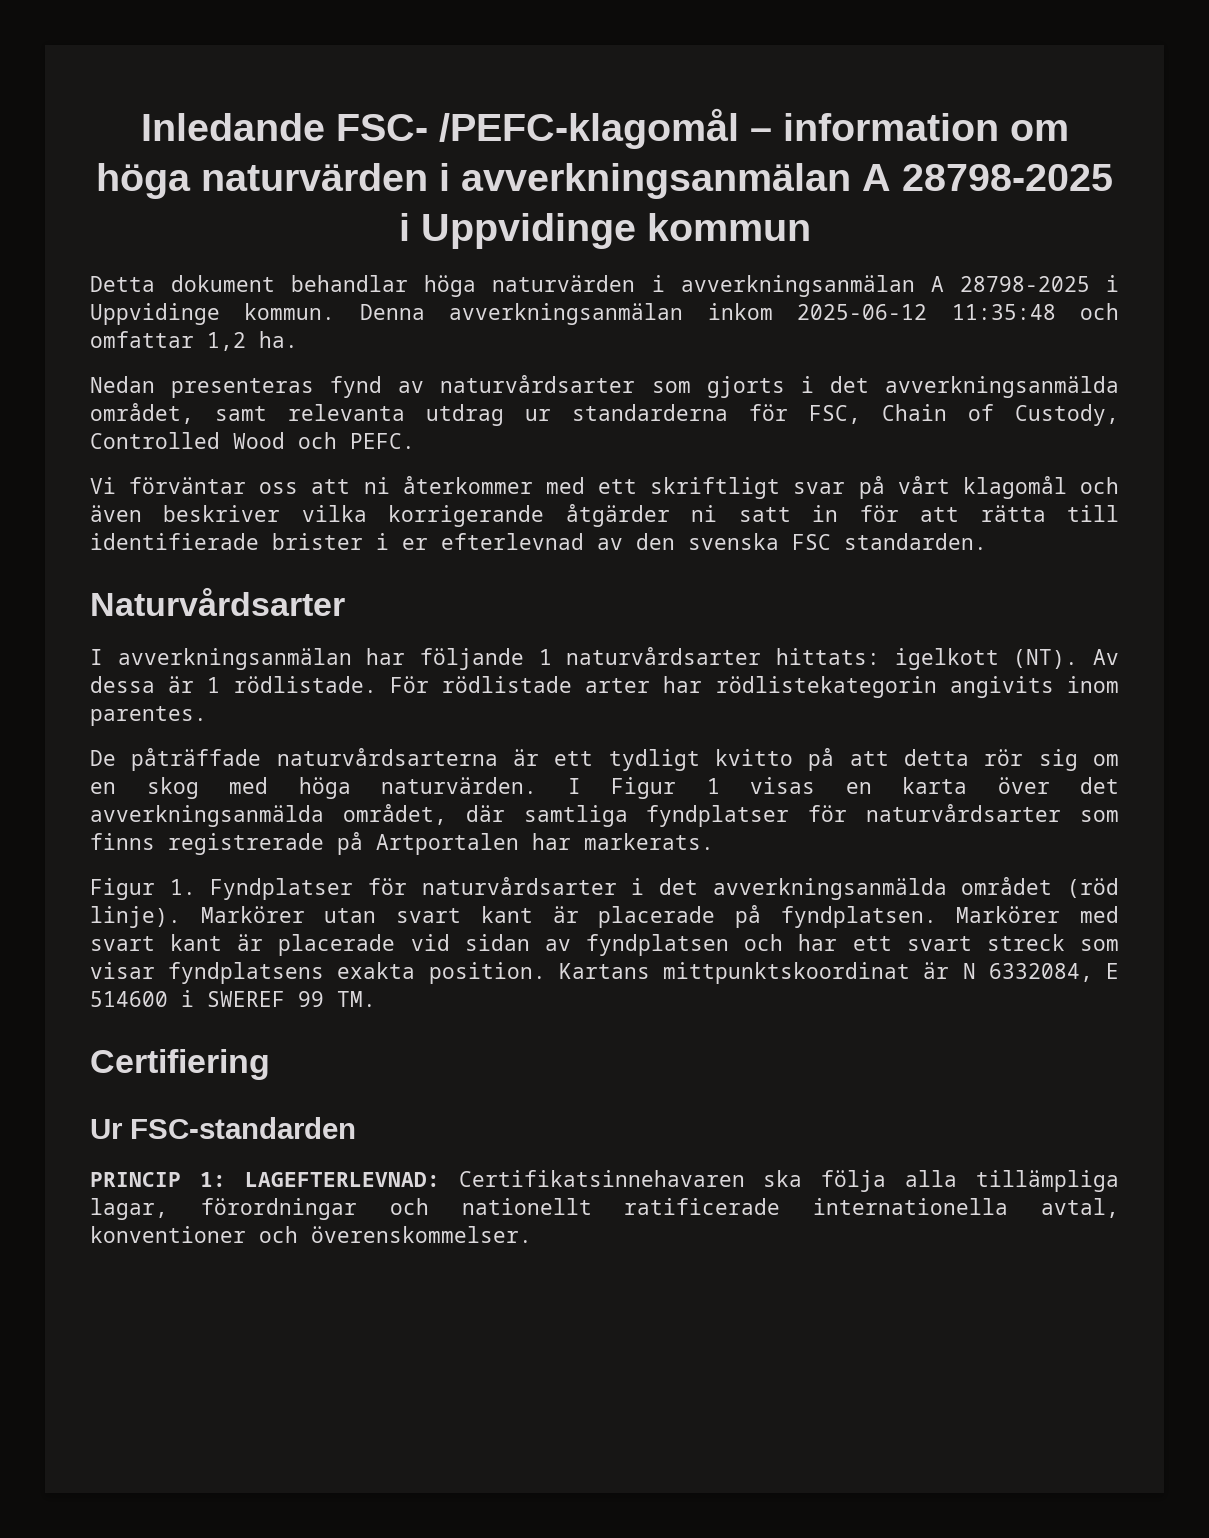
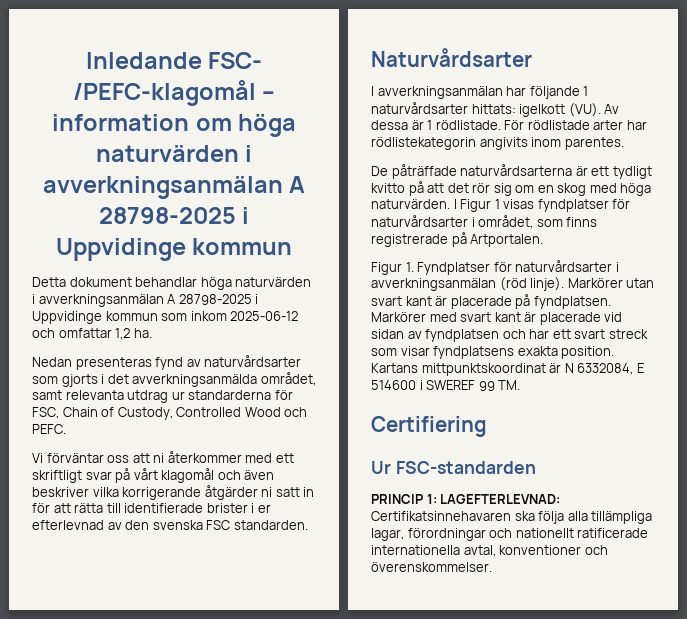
- Detta dokument behandlar höga naturvärden i avverkningsanmälan A 28798-2025 i Uppvidinge kommun. Denna avverkningsanmälan inkom 2025-06-12 11:35:48 och omfattar 1,2 ha.
+ Detta dokument behandlar höga naturvärden i avverkningsanmälan A 28798-2025 i Uppvidinge kommun som inkom 2025-06-12 och omfattar 1,2 ha.
- I avverkningsanmälan har följande 1 naturvårdsarter hittats: igelkott (NT). Av dessa är 1 rödlistade.
+ I avverkningsanmälan har följande 1 naturvårdsarter hittats: igelkott (VU). Av dessa är 1 rödlistade.
- De påträffade naturvårdsarterna är ett tydligt kvitto på att detta rör sig om en skog med höga naturvärden.
+ De påträffade naturvårdsarterna är ett tydligt kvitto på att det rör sig om en skog med höga naturvärden.
- I Figur 1 visas en karta över det avverkningsanmälda området, där samtliga fyndplatser för naturvårdsarter som finns registrerade på Artportalen har markerats.
+ I Figur 1 visas fyndplatser för naturvårdsarter i området, som finns registrerade på Artportalen.
- Figur 1. Fyndplatser för naturvårdsarter i det avverkningsanmälda området (röd linje).
+ Figur 1. Fyndplatser för naturvårdsarter i avverkningsanmälan (röd linje).

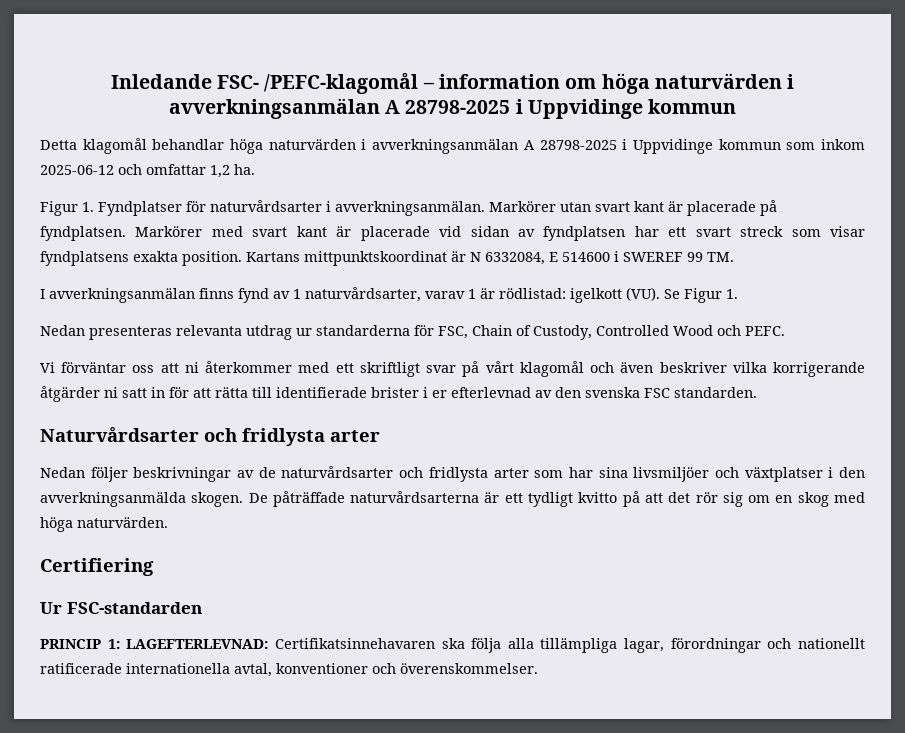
- Detta dokument behandlar höga naturvärden i avverkningsanmälan A 28798-2025 i Uppvidinge kommun som inkom 2025-06-12 och omfattar 1,2 ha.
+ Detta klagomål behandlar höga naturvärden i avverkningsanmälan A 28798-2025 i Uppvidinge kommun som inkom 2025-06-12 och omfattar 1,2 ha.
- Nedan presenteras fynd av naturvårdsarter som gjorts i det avverkningsanmälda området, samt relevanta utdrag ur standarderna för FSC, Chain of Custody, Controlled Wood och PEFC.
+ Figur 1. Fyndplatser för naturvårdsarter i avverkningsanmälan. Markörer utan svart kant är placerade på fyndplatsen. Markörer med svart kant är placerade vid sidan av fyndplatsen har ett svart streck som visar fyndplatsens exakta position. Kartans mittpunktskoordinat är N 6332084, E 514600 i SWEREF 99 TM.
+ I avverkningsanmälan finns fynd av 1 naturvårdsarter, varav 1 är rödlistad: igelkott (VU). Se Figur 1.
+ Nedan presenteras relevanta utdrag ur standarderna för FSC, Chain of Custody, Controlled Wood och PEFC.
- Naturvårdsarter
- I avverkningsanmälan har följande 1 naturvårdsarter hittats: igelkott (VU). Av dessa är 1 rödlistade. För rödlistade arter har rödlistekategorin angivits inom parentes.
- De påträffade naturvårdsarterna är ett tydligt kvitto på att det rör sig om en skog med höga naturvärden. I Figur 1 visas fyndplatser för naturvårdsarter i området, som finns registrerade på Artportalen.
- Figur 1. Fyndplatser för naturvårdsarter i avverkningsanmälan (röd linje). Markörer utan svart kant är placerade på fyndplatsen. Markörer med svart kant är placerade vid sidan av fyndplatsen och har ett svart streck som visar fyndplatsens exakta position. Kartans mittpunktskoordinat är N 6332084, E 514600 i SWEREF 99 TM.
+ Naturvårdsarter och fridlysta arter
+ Nedan följer beskrivningar av de naturvårdsarter och fridlysta arter som har sina livsmiljöer och växtplatser i den avverkningsanmälda skogen. De påträffade naturvårdsarterna är ett tydligt kvitto på att det rör sig om en skog med höga naturvärden.

